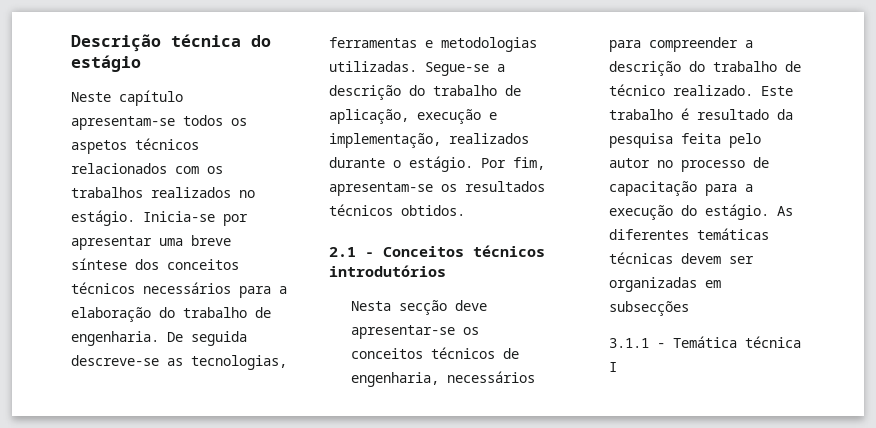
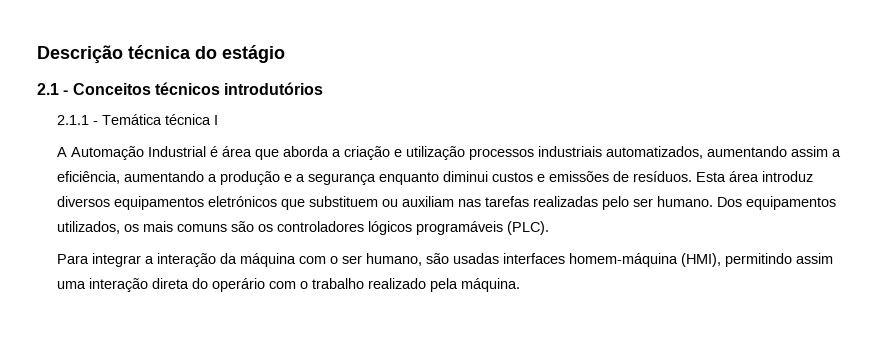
- Neste capítulo apresentam-se todos os aspetos técnicos relacionados com os trabalhos realizados no estágio. Inicia-se por apresentar uma breve síntese dos conceitos técnicos necessários para a elaboração do trabalho de engenharia. De seguida descreve-se as tecnologias, ferramentas e metodologias utilizadas. Segue-se a descrição do trabalho de aplicação, execução e implementação, realizados durante o estágio. Por fim, apresentam-se os resultados técnicos obtidos.
- Nesta secção deve apresentar-se os conceitos técnicos de engenharia, necessários para compreender a descrição do trabalho de técnico realizado. Este trabalho é resultado da pesquisa feita pelo autor no processo de capacitação para a execução do estágio. As diferentes temáticas técnicas devem ser organizadas em subsecções
- 3.1.1 - Temática técnica I
+ 2.1.1 - Temática técnica I
+ A Automação Industrial é área que aborda a criação e utilização processos industriais automatizados, aumentando assim a eficiência, aumentando a produção e a segurança enquanto diminui custos e emissões de resíduos. Esta área introduz diversos equipamentos eletrónicos que substituem ou auxiliam nas tarefas realizadas pelo ser humano. Dos equipamentos utilizados, os mais comuns são os controladores lógicos programáveis (PLC).
+ Para integrar a interação da máquina com o ser humano, são usadas interfaces homem-máquina (HMI), permitindo assim uma interação direta do operário com o trabalho realizado pela máquina.

